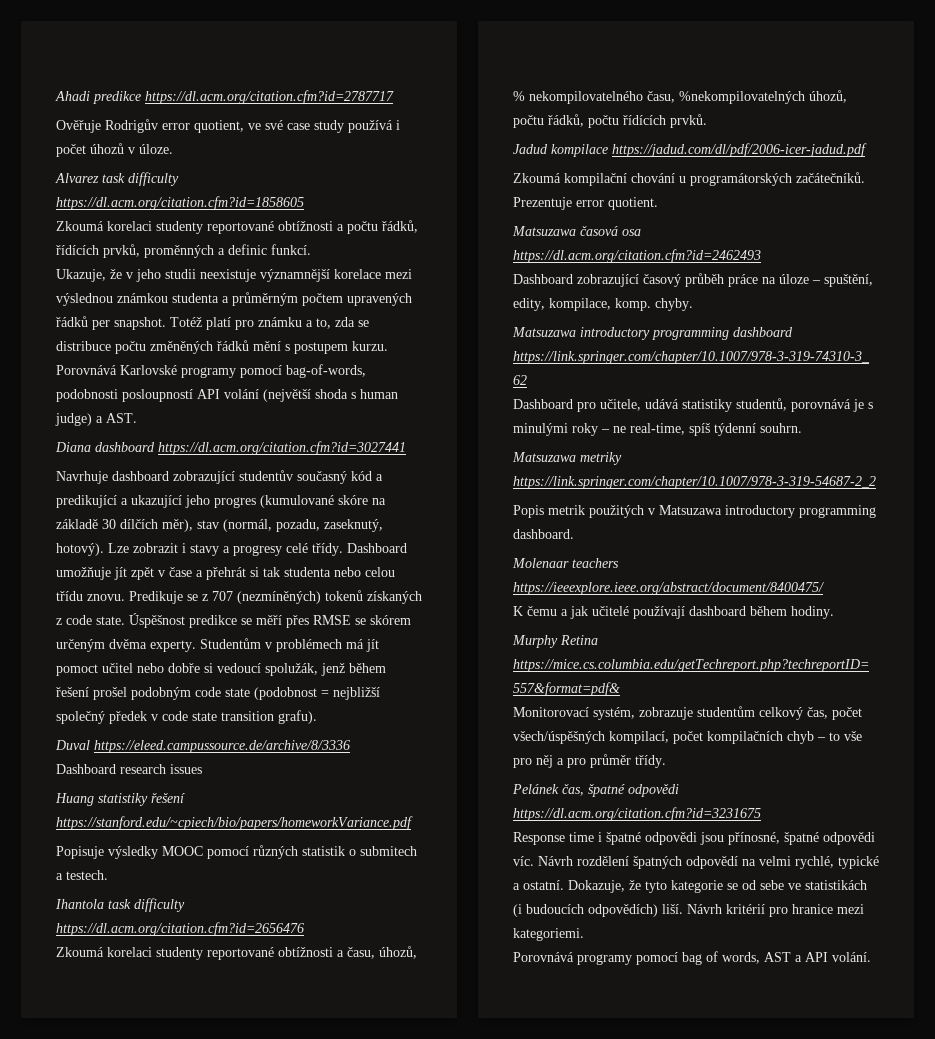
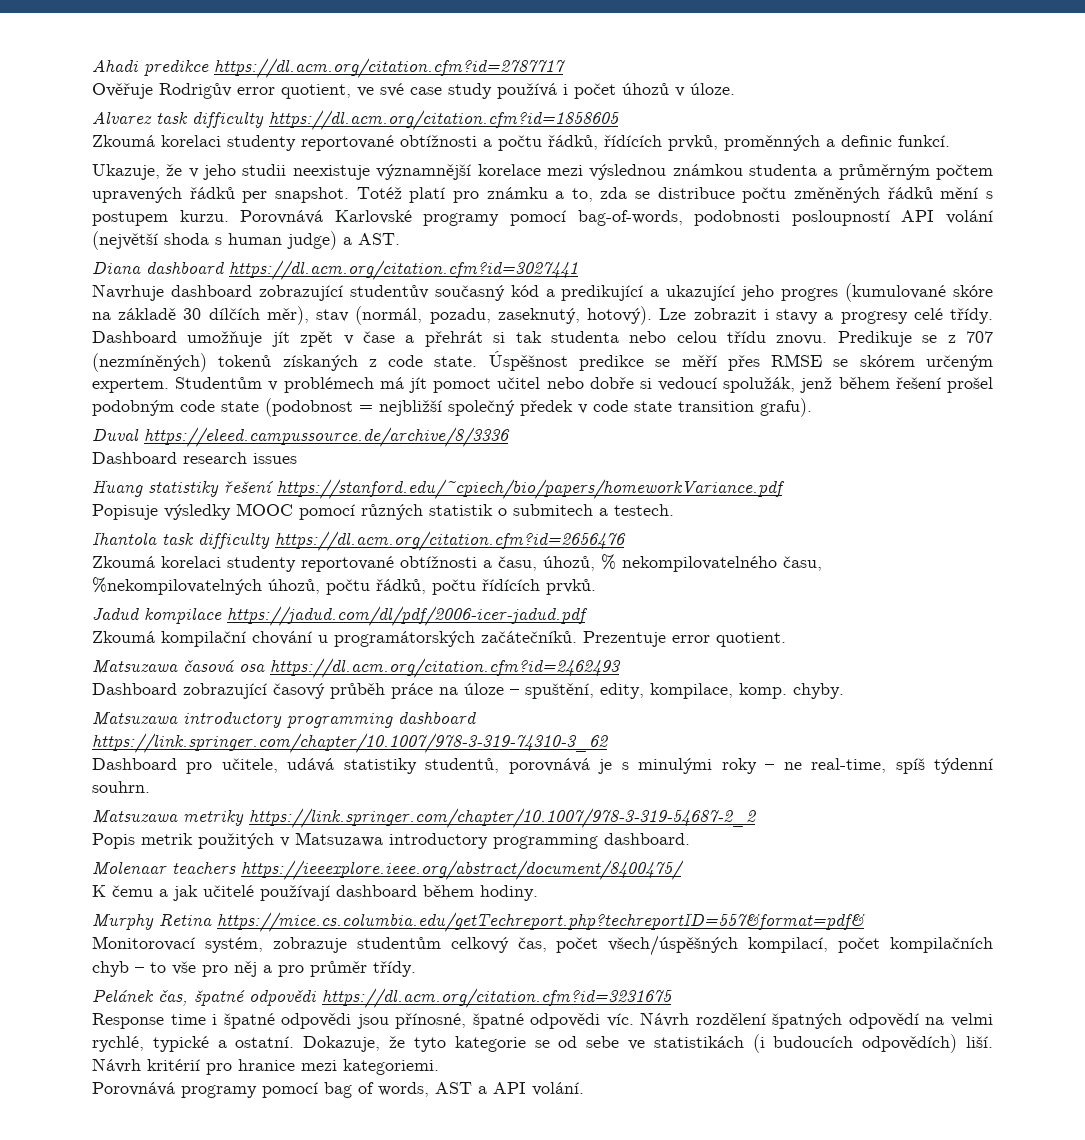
- Úspěšnost predikce se měří přes RMSE se skórem určeným dvěma experty.
+ Úspěšnost predikce se měří přes RMSE se skórem určeným expertem.

